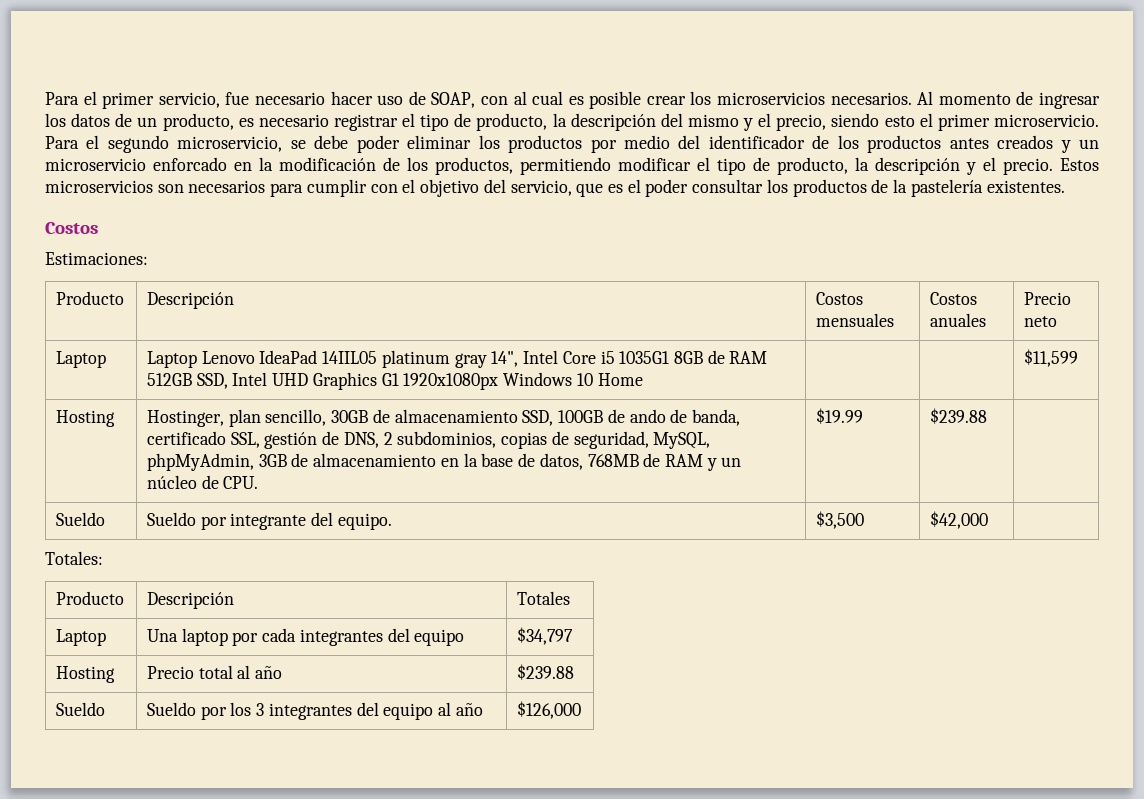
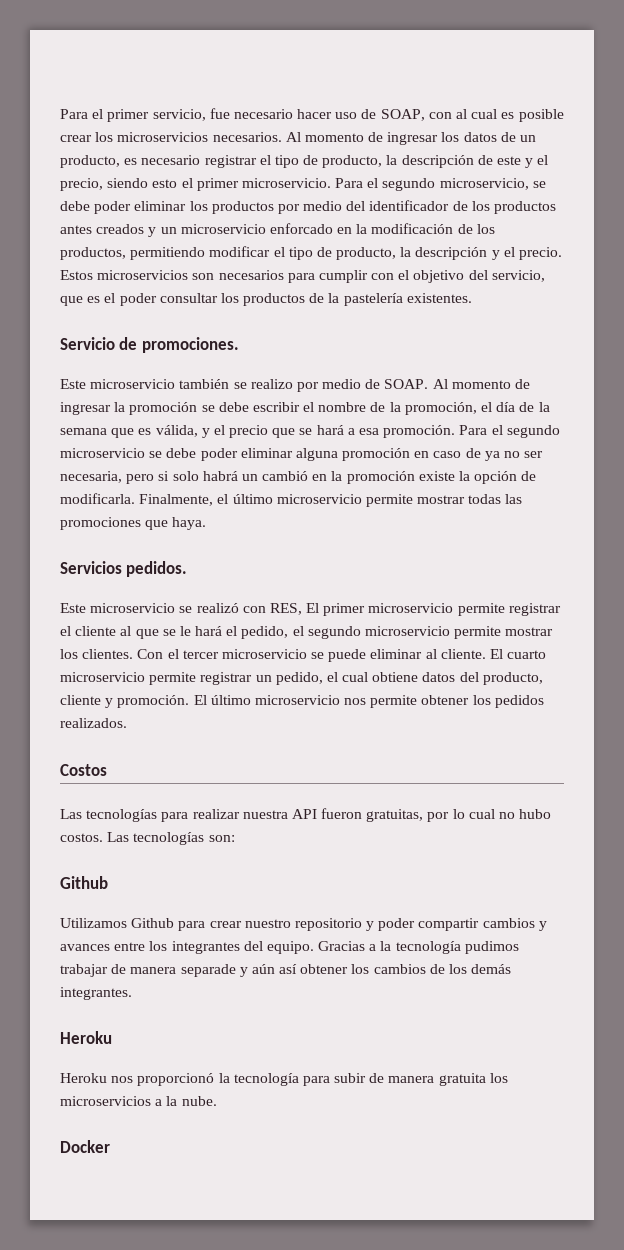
- Al momento de ingresar los datos de un producto, es necesario registrar el tipo de producto, la descripción del mismo y el precio, siendo esto el primer microservicio.
+ Al momento de ingresar los datos de un producto, es necesario registrar el tipo de producto, la descripción de este y el precio, siendo esto el primer microservicio.
  Estos microservicios son necesarios para cumplir con el objetivo del servicio, que es el poder consultar los productos de la pastelería existentes.
+ Servicio de promociones.
+ Este microservicio también se realizo por medio de SOAP. Al momento de ingresar la promoción se debe escribir el nombre de la promoción, el día de la semana que es válida, y el precio que se hará a esa promoción. Para el segundo microservicio se debe poder eliminar alguna promoción en caso de ya no ser necesaria, pero si solo habrá un cambió en la promoción existe la opción de modificarla. Finalmente, el último microservicio permite mostrar todas las promociones que haya.
+ Servicios pedidos.
+ Este microservicio se realizó con RES, El primer microservicio permite registrar el cliente al que se le hará el pedido, el segundo microservicio permite mostrar los clientes. Con el tercer microservicio se puede eliminar al cliente. El cuarto microservicio permite registrar un pedido, el cual obtiene datos del producto, cliente y promoción. El último microservicio nos permite obtener los pedidos realizados.
  Costos
- Estimaciones:
- Producto | Descripción | Costos mensuales | Costos anuales | Precio neto
- Laptop | Laptop Lenovo IdeaPad 14IIL05 platinum gray 14", Intel Core i5 1035G1 8GB de RAM 512GB SSD, Intel UHD Graphics G1 1920x1080px Windows 10 Home | | | $11,599
- Hosting | Hostinger, plan sencillo, 30GB de almacenamiento SSD, 100GB de ando de banda, certificado SSL, gestión de DNS, 2 subdominios, copias de seguridad, MySQL, phpMyAdmin, 3GB de almacenamiento en la base de datos, 768MB de RAM y un núcleo de CPU. | $19.99 | $239.88 |
- Sueldo | Sueldo por integrante del equipo. | $3,500 | $42,000 |
- Totales:
- Producto | Descripción | Totales
- Laptop | Una laptop por cada integrantes del equipo | $34,797
- Hosting | Precio total al año | $239.88
- Sueldo | Sueldo por los 3 integrantes del equipo al año | $126,000
+ Las tecnologías para realizar nuestra API fueron gratuitas, por lo cual no hubo costos. Las tecnologías son:
+ Github
+ Utilizamos Github para crear nuestro repositorio y poder compartir cambios y avances entre los integrantes del equipo. Gracias a la tecnología pudimos trabajar de manera separade y aún así obtener los cambios de los demás integrantes.
+ Heroku
+ Heroku nos proporcionó la tecnología para subir de manera gratuita los microservicios a la nube.
+ Docker

